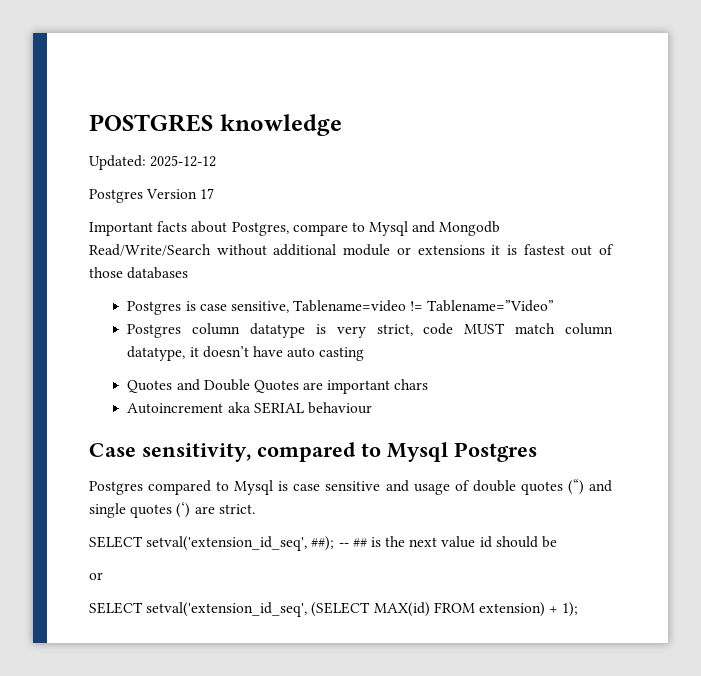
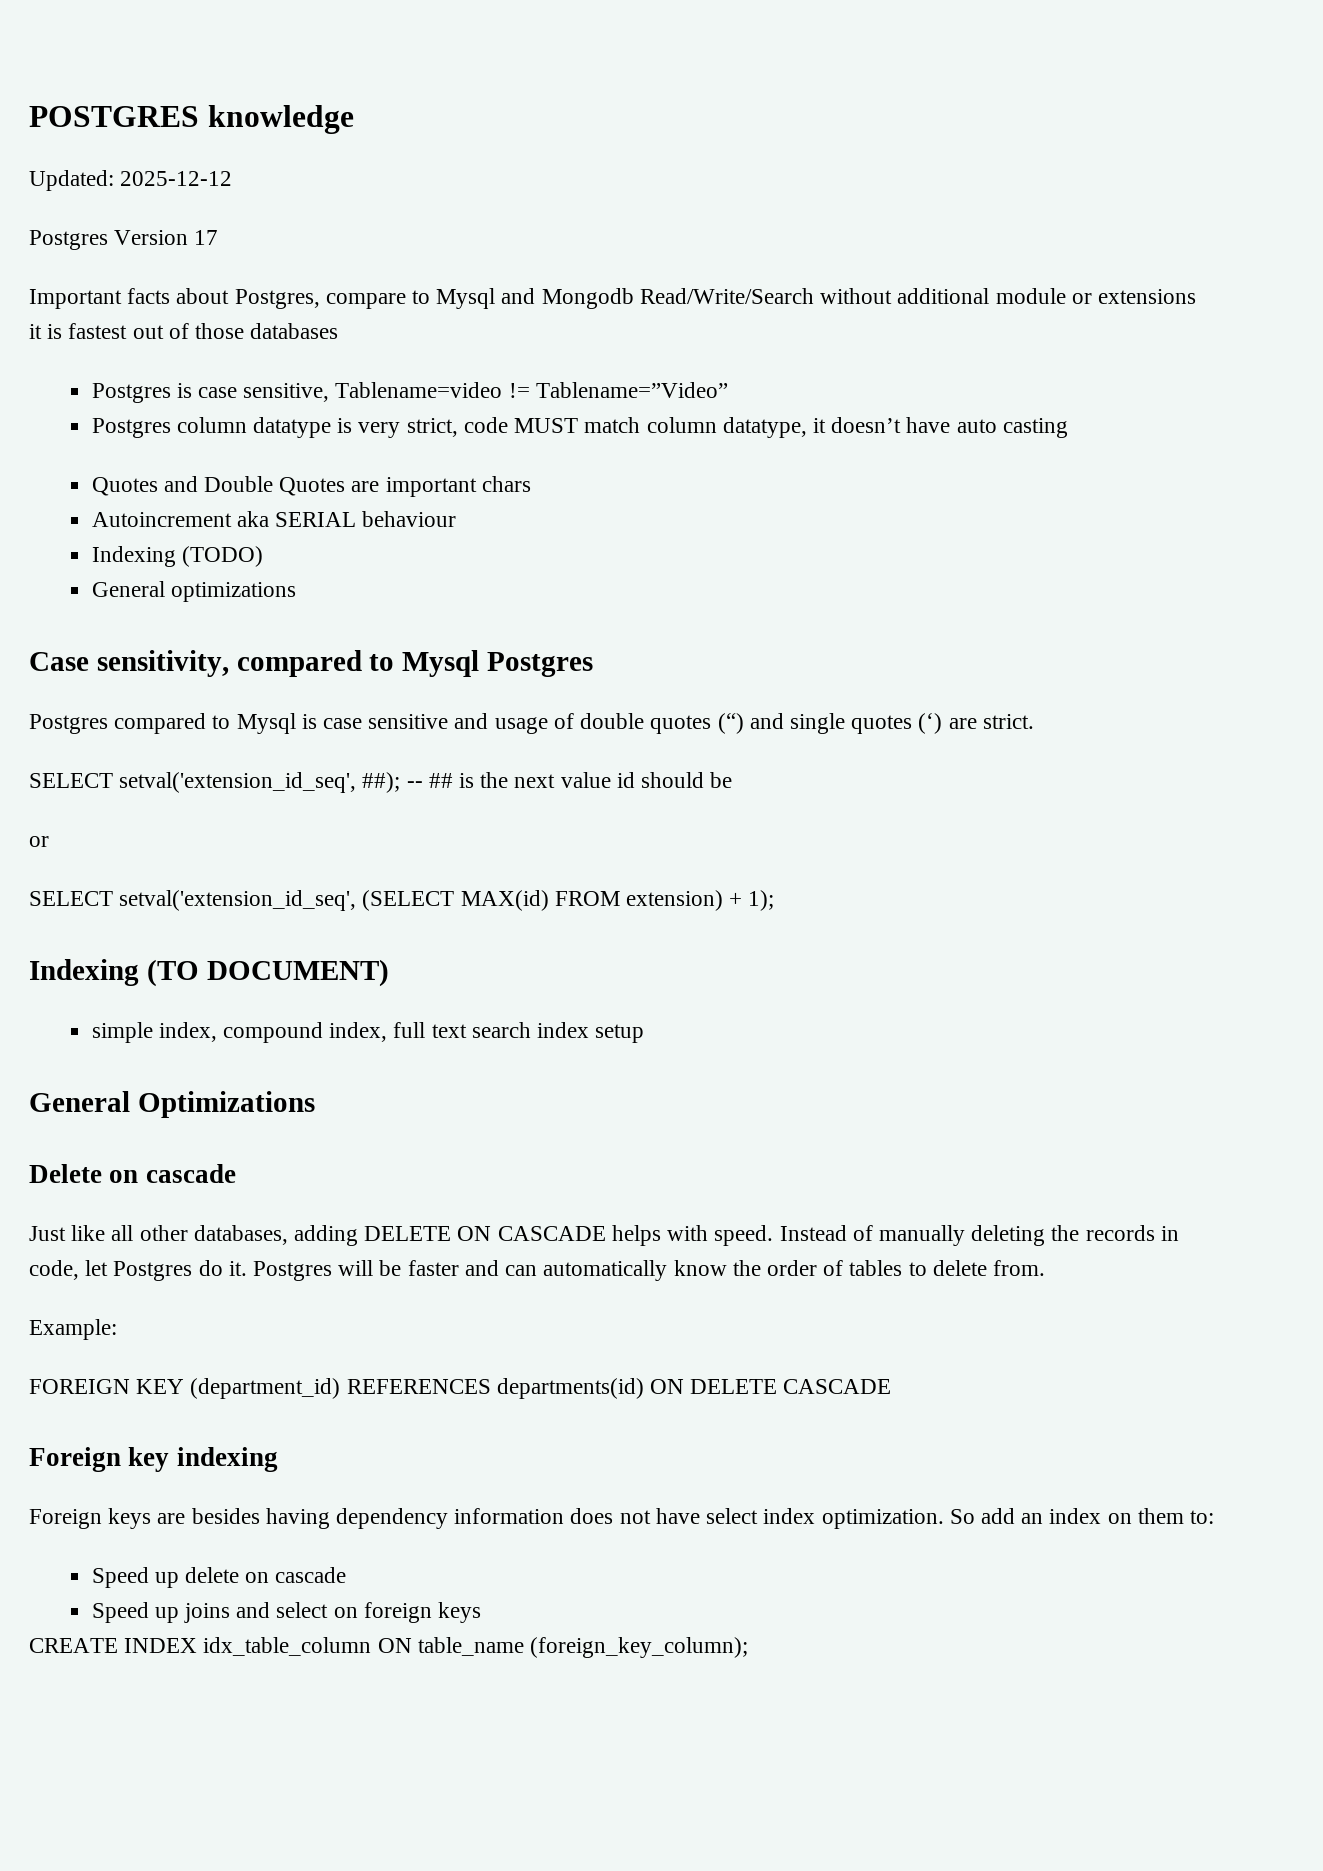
+ Indexing (TODO)
+ General optimizations
+ Indexing (TO DOCUMENT)
+ simple index, compound index, full text search index setup
+ General Optimizations
+ Delete on cascade
+ Just like all other databases, adding DELETE ON CASCADE helps with speed. Instead of manually deleting the records in code, let Postgres do it. Postgres will be faster and can automatically know the order of tables to delete from.
+ Example:
+ FOREIGN KEY (department_id) REFERENCES departments(id) ON DELETE CASCADE
+ Foreign key indexing
+ Foreign keys are besides having dependency information does not have select index optimization. So add an index on them to:
+ Speed up delete on cascade
+ Speed up joins and select on foreign keys
+ CREATE INDEX idx_table_column ON table_name (foreign_key_column);

